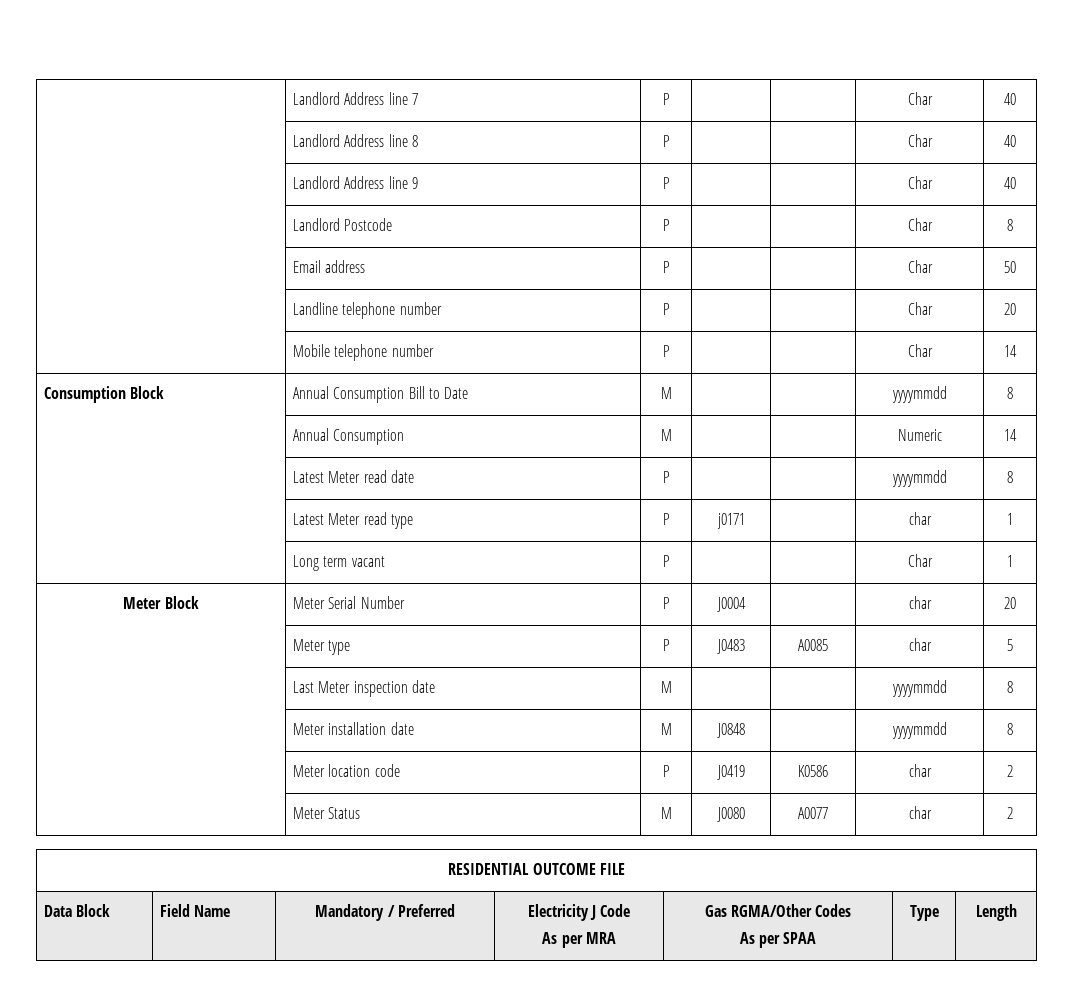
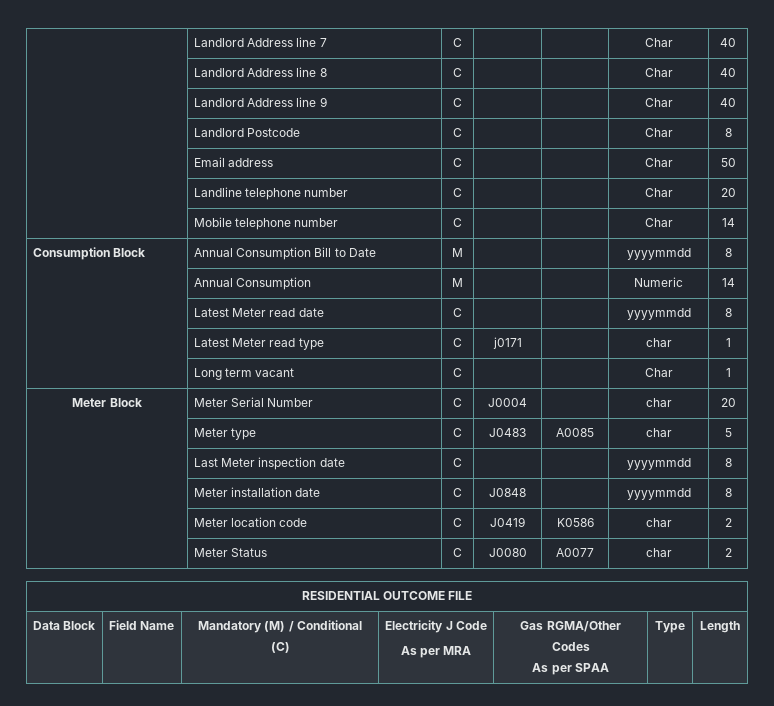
- | Landlord Address line 7 | P | | | Char | 40
+ | Landlord Address line 7 | C | | | Char | 40
- | Landlord Address line 8 | P | | | Char | 40
+ | Landlord Address line 8 | C | | | Char | 40
- | Landlord Address line 9 | P | | | Char | 40
+ | Landlord Address line 9 | C | | | Char | 40
- | Landlord Postcode | P | | | Char | 8
+ | Landlord Postcode | C | | | Char | 8
- | Email address | P | | | Char | 50
+ | Email address | C | | | Char | 50
- | Landline telephone number | P | | | Char | 20
+ | Landline telephone number | C | | | Char | 20
- | Mobile telephone number | P | | | Char | 14
+ | Mobile telephone number | C | | | Char | 14
- | Latest Meter read date | P | | | yyyymmdd | 8
+ | Latest Meter read date | C | | | yyyymmdd | 8
- | Latest Meter read type | P | j0171 | | char | 1
+ | Latest Meter read type | C | j0171 | | char | 1
- | Long term vacant | P | | | Char | 1
+ | Long term vacant | C | | | Char | 1
- Meter Block | Meter Serial Number | P | J0004 | | char | 20
+ Meter Block | Meter Serial Number | C | J0004 | | char | 20
- | Meter type | P | J0483 | A0085 | char | 5
+ | Meter type | C | J0483 | A0085 | char | 5
- | Last Meter inspection date | M | | | yyyymmdd | 8
+ | Last Meter inspection date | C | | | yyyymmdd | 8
- | Meter installation date | M | J0848 | | yyyymmdd | 8
+ | Meter installation date | C | J0848 | | yyyymmdd | 8
- | Meter location code | P | J0419 | K0586 | char | 2
+ | Meter location code | C | J0419 | K0586 | char | 2
- | Meter Status | M | J0080 | A0077 | char | 2
+ | Meter Status | C | J0080 | A0077 | char | 2
- Data Block | Field Name | Mandatory / Preferred | Electricity J Code
+ Data Block | Field Name | Mandatory (M) / Conditional (C) | Electricity J Code

